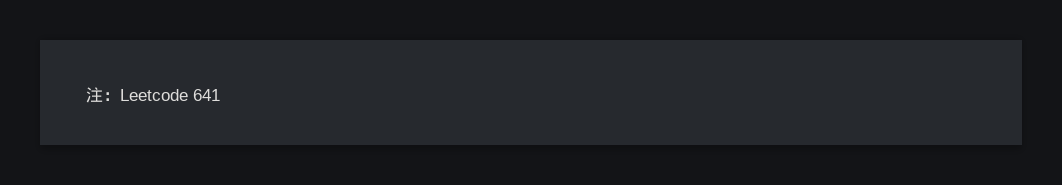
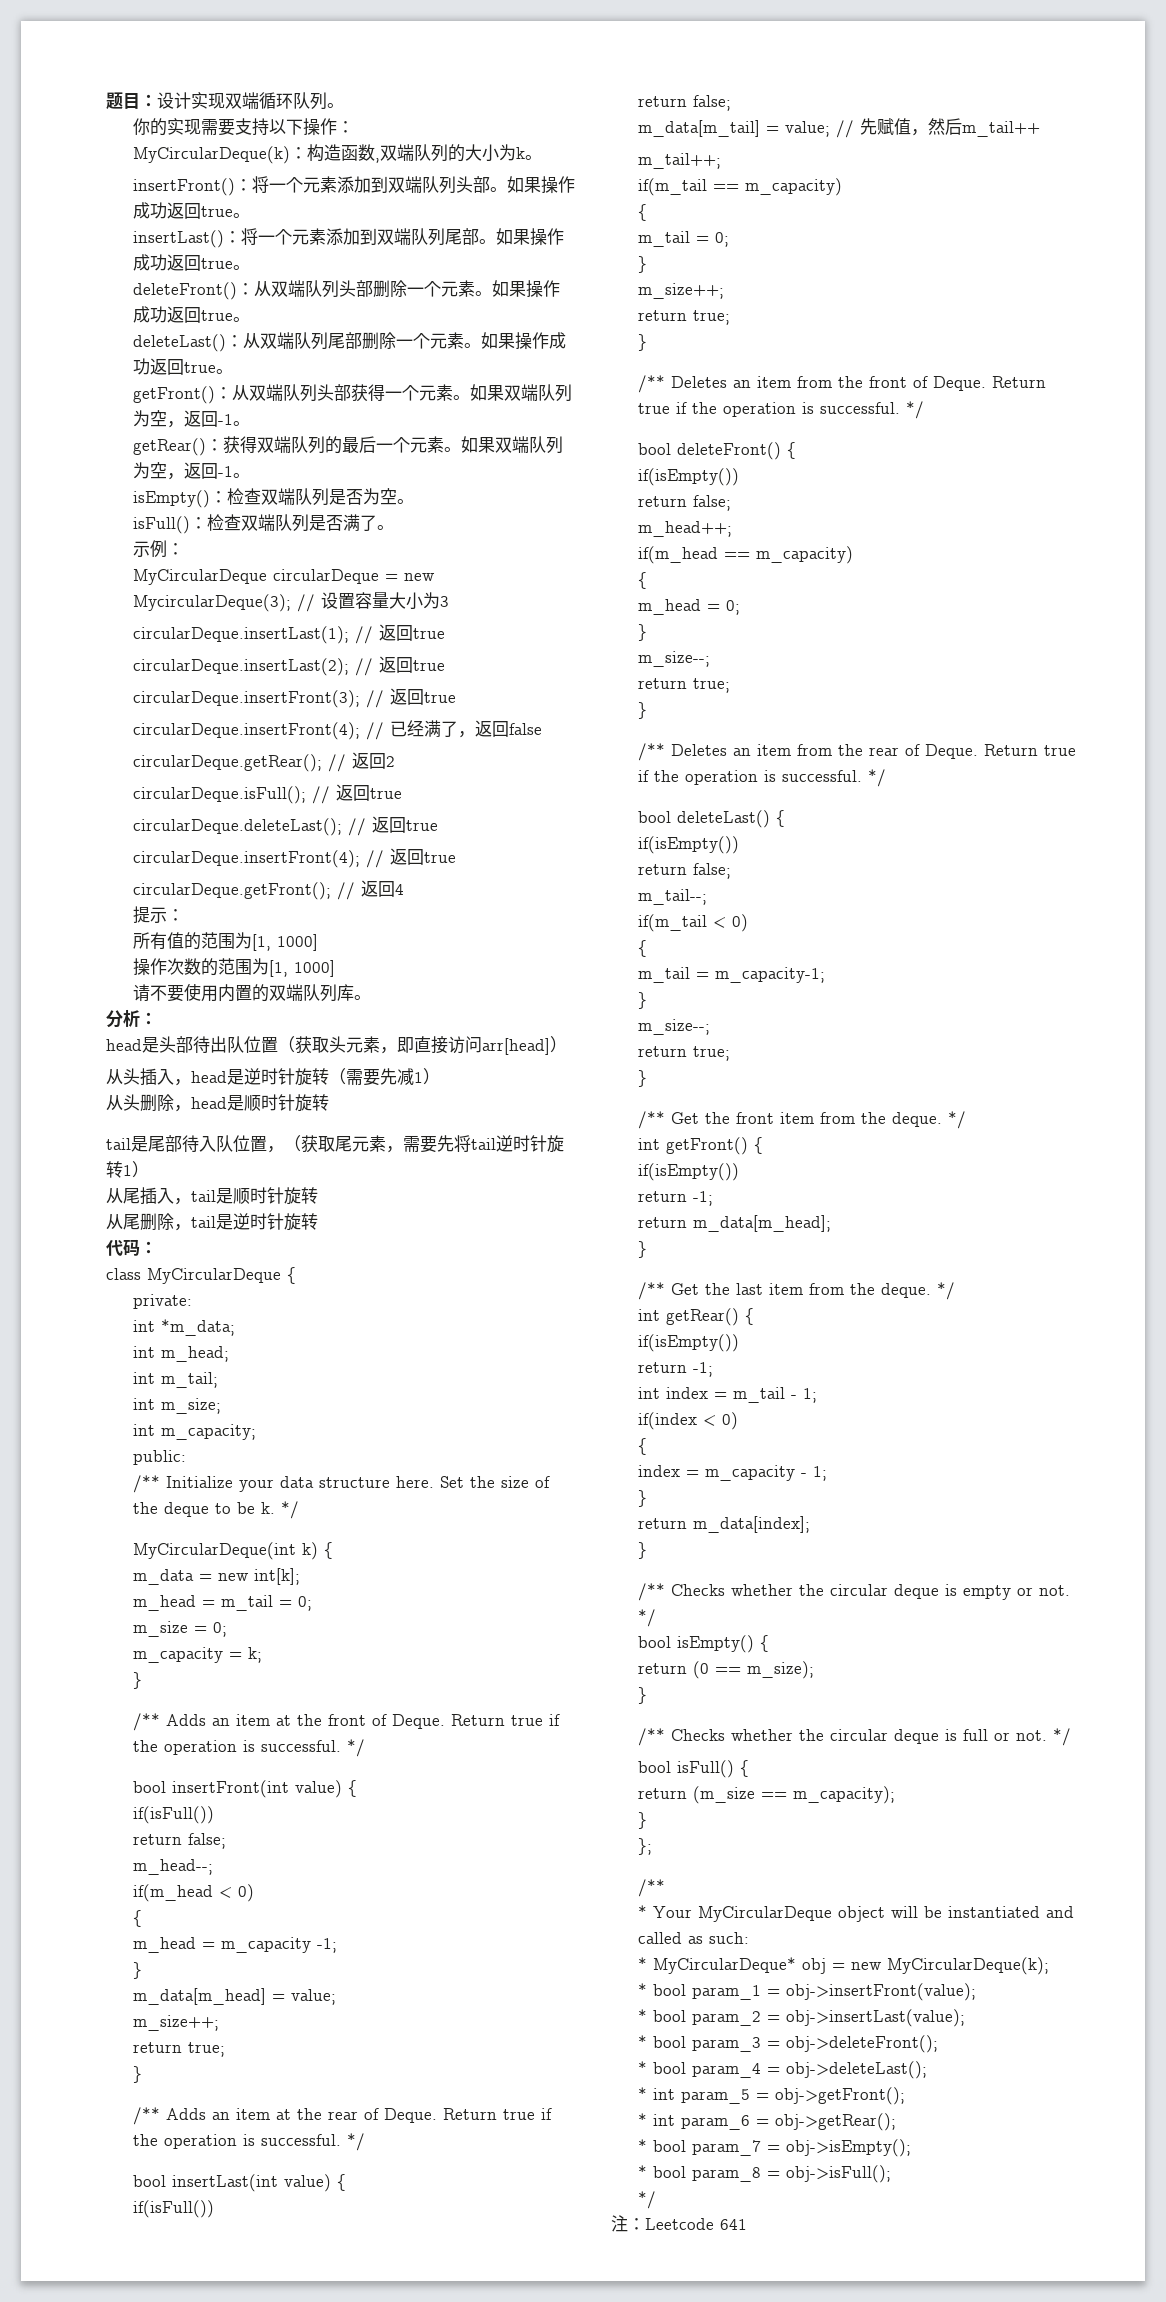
+ 题目：设计实现双端循环队列。
+ 你的实现需要支持以下操作：
+ MyCircularDeque(k)：构造函数,双端队列的大小为k。
+ insertFront()：将一个元素添加到双端队列头部。如果操作成功返回true。
+ insertLast()：将一个元素添加到双端队列尾部。如果操作成功返回true。
+ deleteFront()：从双端队列头部删除一个元素。如果操作成功返回true。
+ deleteLast()：从双端队列尾部删除一个元素。如果操作成功返回true。
+ getFront()：从双端队列头部获得一个元素。如果双端队列为空，返回-1。
+ getRear()：获得双端队列的最后一个元素。如果双端队列为空，返回-1。
+ isEmpty()：检查双端队列是否为空。
+ isFull()：检查双端队列是否满了。
+ 示例：
+ MyCircularDeque circularDeque = new MycircularDeque(3); // 设置容量大小为3
+ circularDeque.insertLast(1); // 返回true
+ circularDeque.insertLast(2); // 返回true
+ circularDeque.insertFront(3); // 返回true
+ circularDeque.insertFront(4); // 已经满了，返回false
+ circularDeque.getRear(); // 返回2
+ circularDeque.isFull(); // 返回true
+ circularDeque.deleteLast(); // 返回true
+ circularDeque.insertFront(4); // 返回true
+ circularDeque.getFront(); // 返回4
+ 提示：
+ 所有值的范围为[1, 1000]
+ 操作次数的范围为[1, 1000]
+ 请不要使用内置的双端队列库。
+ 分析：
+ head是头部待出队位置（获取头元素，即直接访问arr[head]）
+ 从头插入，head是逆时针旋转（需要先减1）
+ 从头删除，head是顺时针旋转
+ tail是尾部待入队位置，（获取尾元素，需要先将tail逆时针旋转1）
+ 从尾插入，tail是顺时针旋转
+ 从尾删除，tail是逆时针旋转
+ 代码：
+ class MyCircularDeque {
+ private:
+ int *m_data;
+ int m_head;
+ int m_tail;
+ int m_size;
+ int m_capacity;
+ public:
+ /** Initialize your data structure here. Set the size of the deque to be k. */
+ MyCircularDeque(int k) {
+ m_data = new int[k];
+ m_head = m_tail = 0;
+ m_size = 0;
+ m_capacity = k;
+ }
+ /** Adds an item at the front of Deque. Return true if the operation is successful. */
+ bool insertFront(int value) {
+ if(isFull())
+ return false;
+ m_head--;
+ if(m_head < 0)
+ {
+ m_head = m_capacity -1;
+ }
+ m_data[m_head] = value;
+ m_size++;
+ return true;
+ }
+ /** Adds an item at the rear of Deque. Return true if the operation is successful. */
+ bool insertLast(int value) {
+ if(isFull())
+ return false;
+ m_data[m_tail] = value; // 先赋值，然后m_tail++
+ m_tail++;
+ if(m_tail == m_capacity)
+ {
+ m_tail = 0;
+ }
+ m_size++;
+ return true;
+ }
+ /** Deletes an item from the front of Deque. Return true if the operation is successful. */
+ bool deleteFront() {
+ if(isEmpty())
+ return false;
+ m_head++;
+ if(m_head == m_capacity)
+ {
+ m_head = 0;
+ }
+ m_size--;
+ return true;
+ }
+ /** Deletes an item from the rear of Deque. Return true if the operation is successful. */
+ bool deleteLast() {
+ if(isEmpty())
+ return false;
+ m_tail--;
+ if(m_tail < 0)
+ {
+ m_tail = m_capacity-1;
+ }
+ m_size--;
+ return true;
+ }
+ /** Get the front item from the deque. */
+ int getFront() {
+ if(isEmpty())
+ return -1;
+ return m_data[m_head];
+ }
+ /** Get the last item from the deque. */
+ int getRear() {
+ if(isEmpty())
+ return -1;
+ int index = m_tail - 1;
+ if(index < 0)
+ {
+ index = m_capacity - 1;
+ }
+ return m_data[index];
+ }
+ /** Checks whether the circular deque is empty or not. */
+ bool isEmpty() {
+ return (0 == m_size);
+ }
+ /** Checks whether the circular deque is full or not. */
+ bool isFull() {
+ return (m_size == m_capacity);
+ }
+ };
+ /**
+ * Your MyCircularDeque object will be instantiated and called as such:
+ * MyCircularDeque* obj = new MyCircularDeque(k);
+ * bool param_1 = obj->insertFront(value);
+ * bool param_2 = obj->insertLast(value);
+ * bool param_3 = obj->deleteFront();
+ * bool param_4 = obj->deleteLast();
+ * int param_5 = obj->getFront();
+ * int param_6 = obj->getRear();
+ * bool param_7 = obj->isEmpty();
+ * bool param_8 = obj->isFull();
+ */

